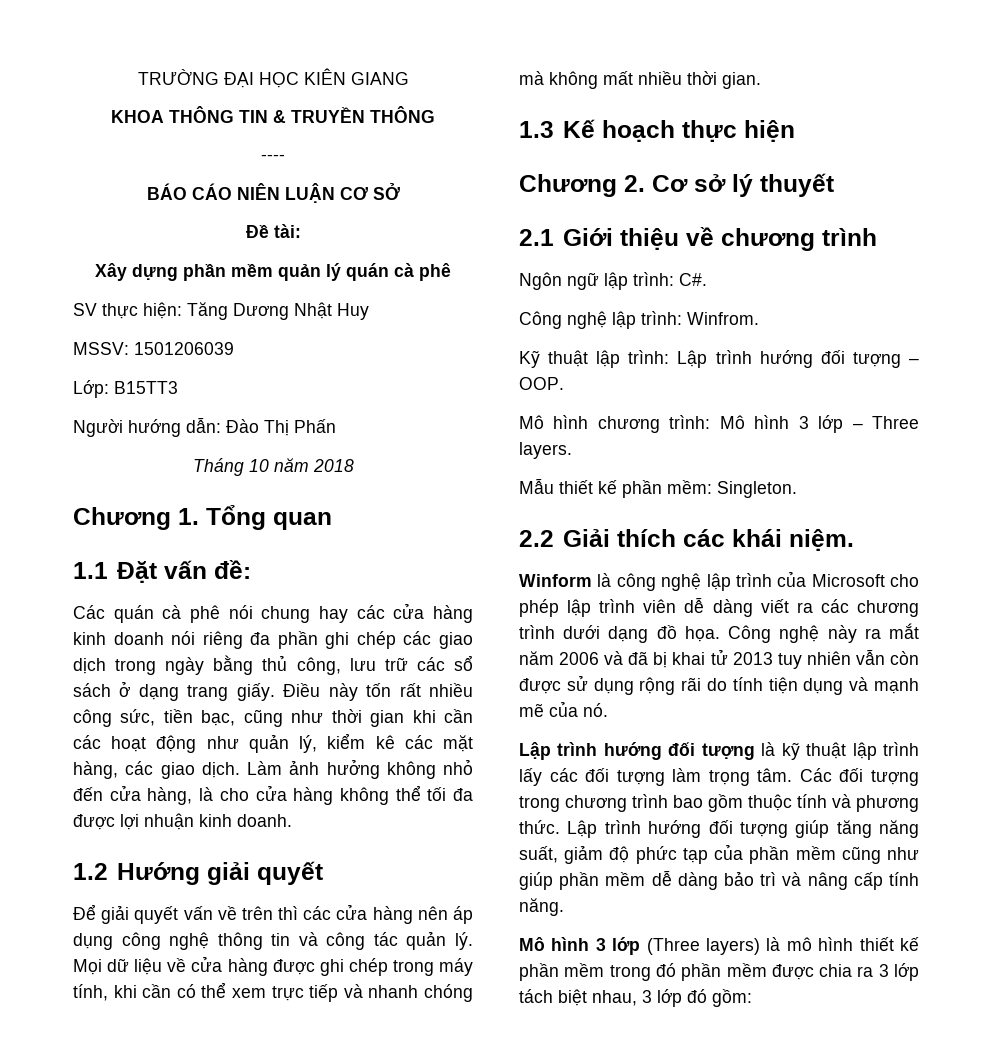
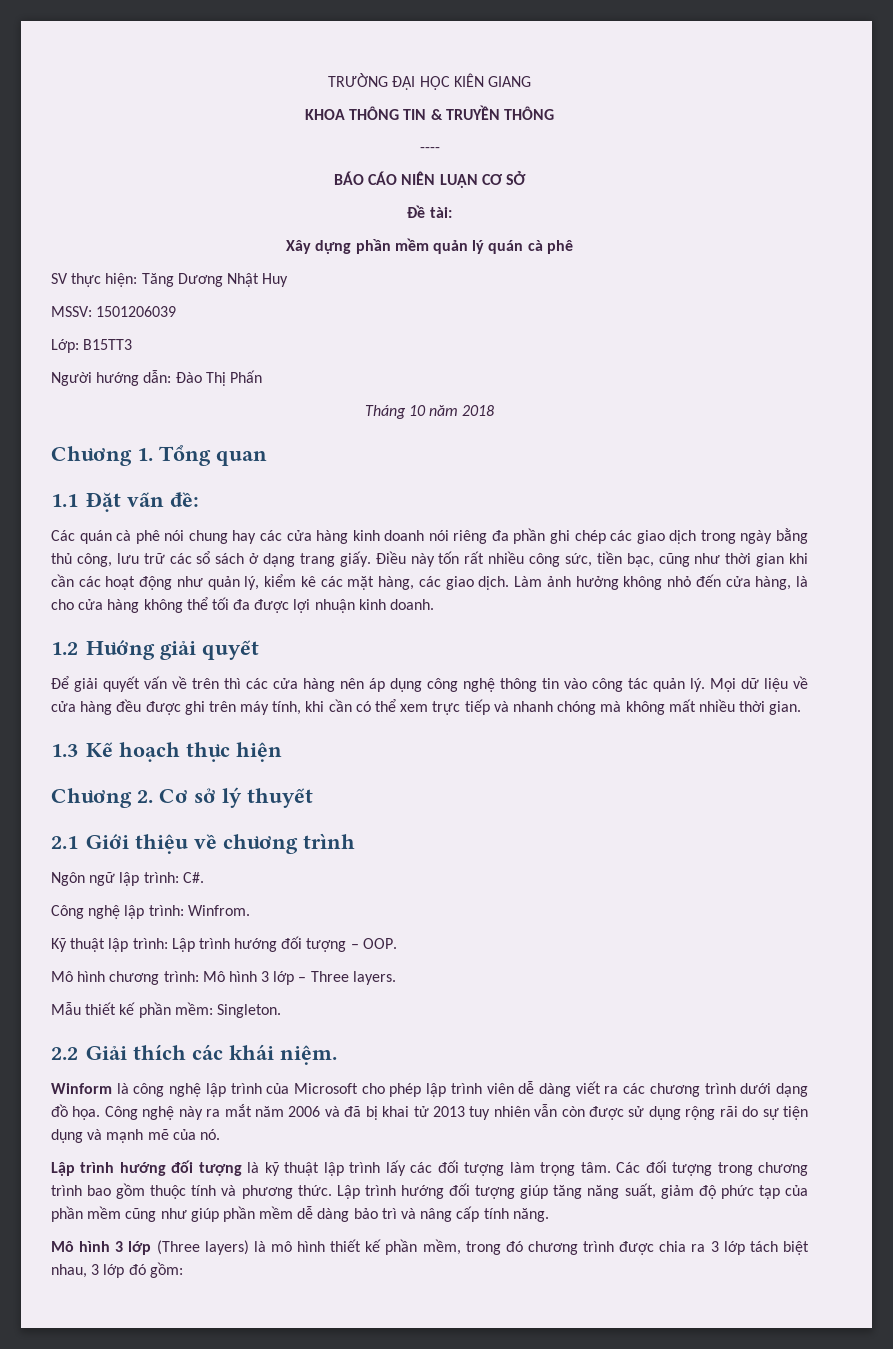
- Để giải quyết vấn về trên thì các cửa hàng nên áp dụng công nghệ thông tin và công tác quản lý.
+ Để giải quyết vấn về trên thì các cửa hàng nên áp dụng công nghệ thông tin vào công tác quản lý.
- Mọi dữ liệu về cửa hàng được ghi chép trong máy tính, khi cần có thể xem trực tiếp và nhanh chóng mà không mất nhiều thời gian.
+ Mọi dữ liệu về cửa hàng đều được ghi trên máy tính, khi cần có thể xem trực tiếp và nhanh chóng mà không mất nhiều thời gian.
- Công nghệ này ra mắt năm 2006 và đã bị khai tử 2013 tuy nhiên vẫn còn được sử dụng rộng rãi do tính tiện dụng và mạnh mẽ của nó.
+ Công nghệ này ra mắt năm 2006 và đã bị khai tử 2013 tuy nhiên vẫn còn được sử dụng rộng rãi do sự tiện dụng và mạnh mẽ của nó.
- Mô hình 3 lớp (Three layers) là mô hình thiết kế phần mềm trong đó phần mềm được chia ra 3 lớp tách biệt nhau, 3 lớp đó gồm:
+ Mô hình 3 lớp (Three layers) là mô hình thiết kế phần mềm, trong đó chương trình được chia ra 3 lớp tách biệt nhau, 3 lớp đó gồm:

